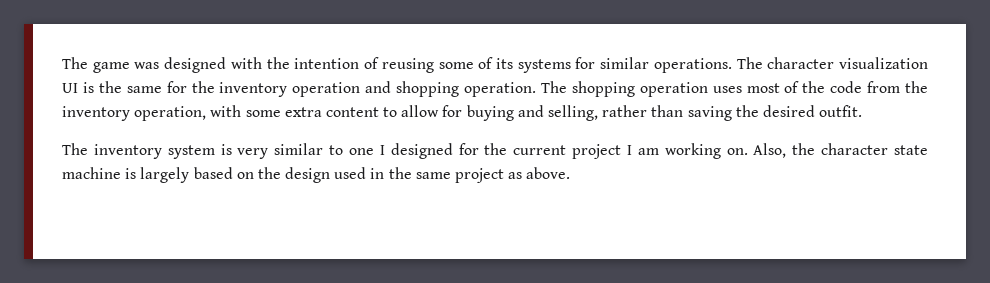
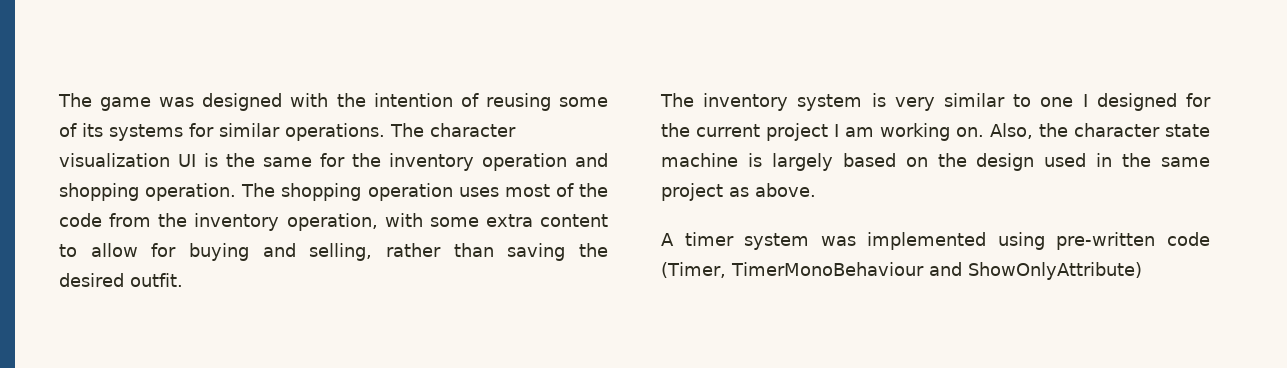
+ A timer system was implemented using pre-written code (Timer, TimerMonoBehaviour and ShowOnlyAttribute)

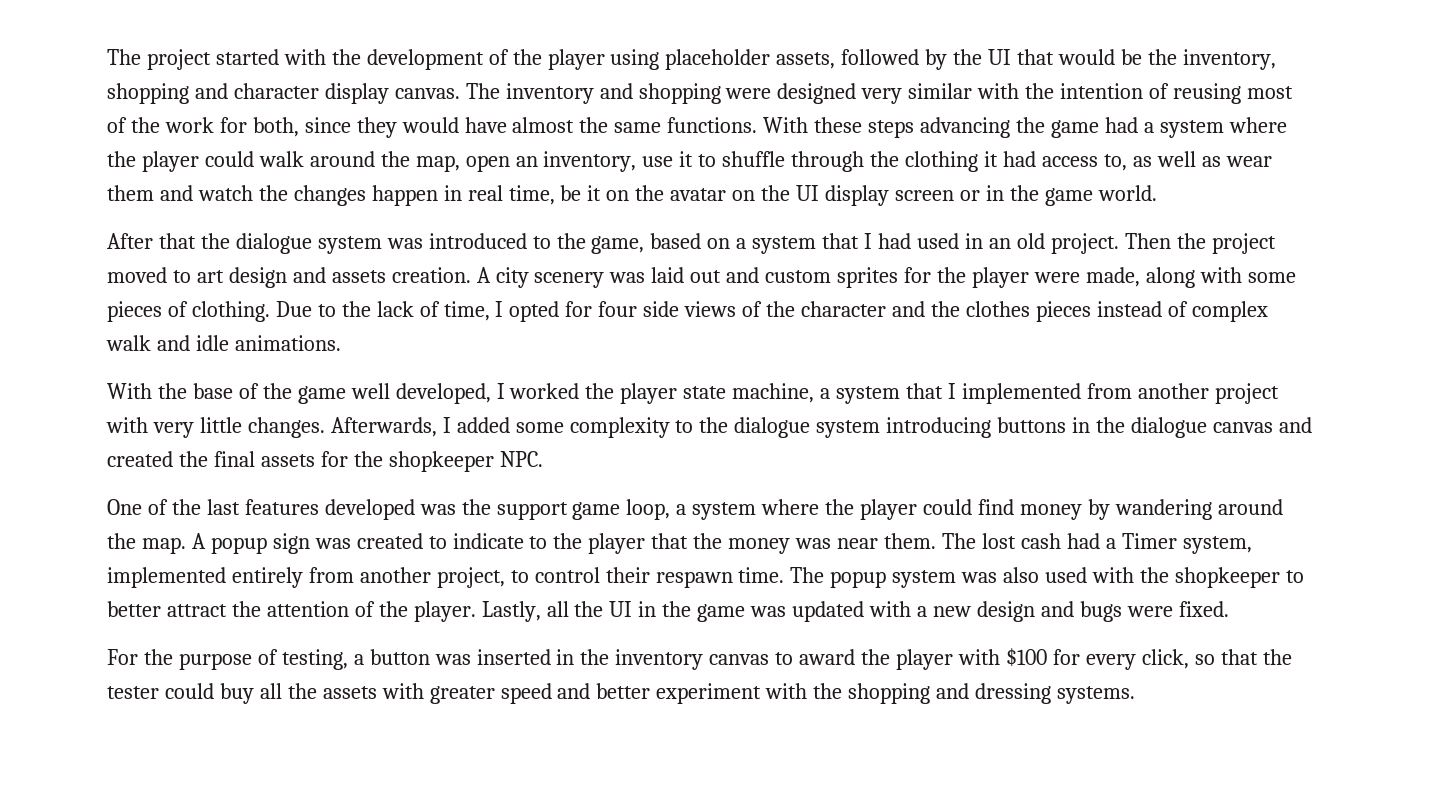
- The game was designed with the intention of reusing some of its systems for similar operations. The character visualization UI is the same for the inventory operation and shopping operation. The shopping operation uses most of the code from the inventory operation, with some extra content to allow for buying and selling, rather than saving the desired outfit.
- The inventory system is very similar to one I designed for the current project I am working on. Also, the character state machine is largely based on the design used in the same project as above.
- A timer system was implemented using pre-written code (Timer, TimerMonoBehaviour and ShowOnlyAttribute)
+ The project started with the development of the player using placeholder assets, followed by the UI that would be the inventory, shopping and character display canvas. The inventory and shopping were designed very similar with the intention of reusing most of the work for both, since they would have almost the same functions. With these steps advancing the game had a system where the player could walk around the map, open an inventory, use it to shuffle through the clothing it had access to, as well as wear them and watch the changes happen in real time, be it on the avatar on the UI display screen or in the game world.
+ After that the dialogue system was introduced to the game, based on a system that I had used in an old project. Then the project moved to art design and assets creation. A city scenery was laid out and custom sprites for the player were made, along with some pieces of clothing. Due to the lack of time, I opted for four side views of the character and the clothes pieces instead of complex walk and idle animations.
+ With the base of the game well developed, I worked the player state machine, a system that I implemented from another project with very little changes. Afterwards, I added some complexity to the dialogue system introducing buttons in the dialogue canvas and created the final assets for the shopkeeper NPC.
+ One of the last features developed was the support game loop, a system where the player could find money by wandering around the map. A popup sign was created to indicate to the player that the money was near them. The lost cash had a Timer system, implemented entirely from another project, to control their respawn time. The popup system was also used with the shopkeeper to better attract the attention of the player. Lastly, all the UI in the game was updated with a new design and bugs were fixed.
+ For the purpose of testing, a button was inserted in the inventory canvas to award the player with $100 for every click, so that the tester could buy all the assets with greater speed and better experiment with the shopping and dressing systems.

